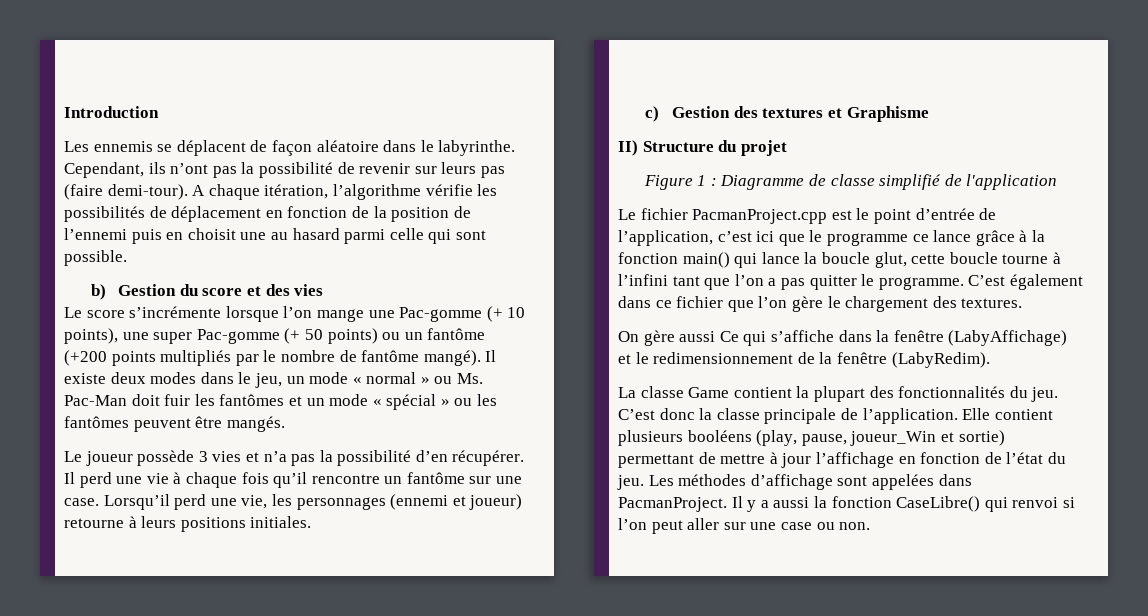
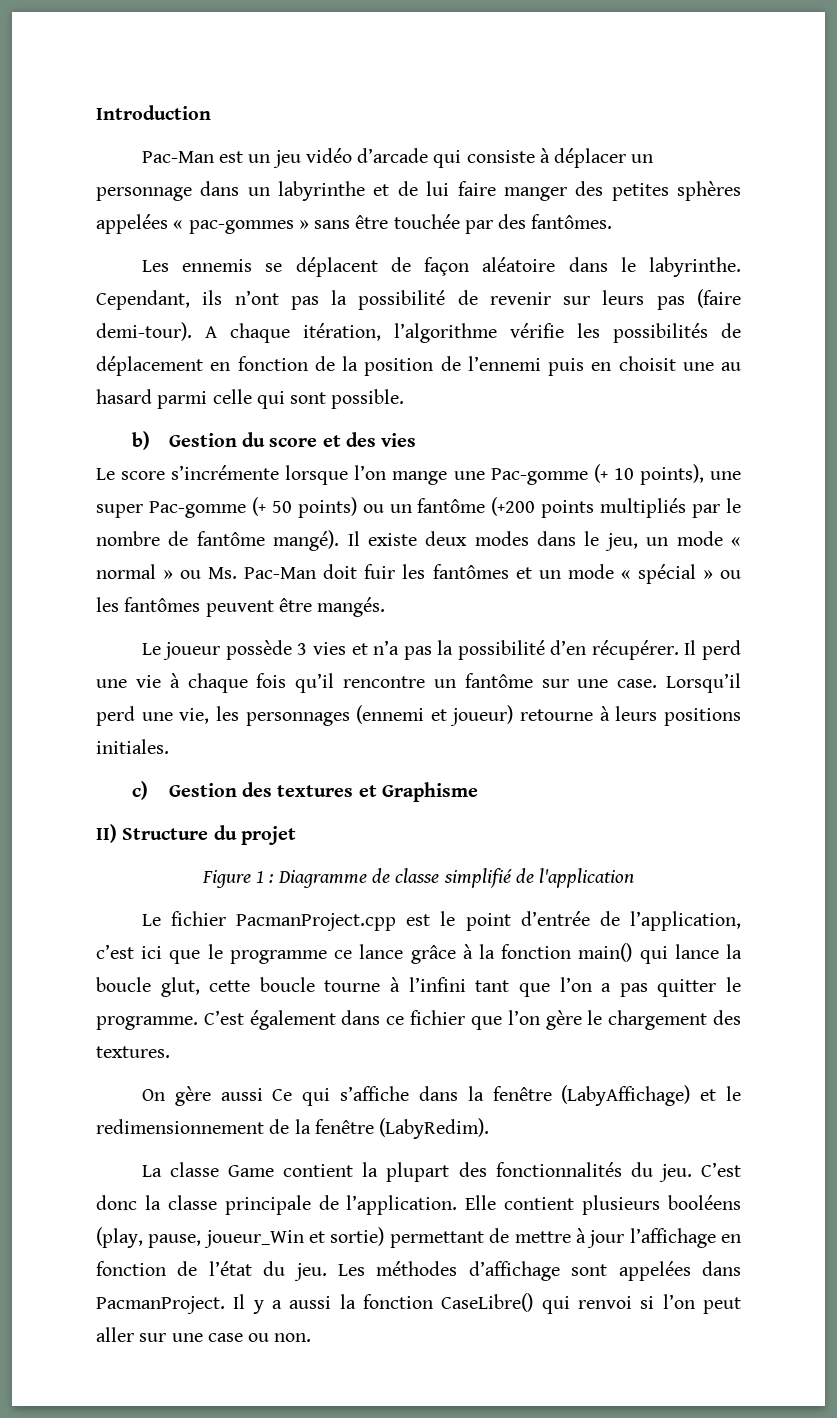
+ Pac-Man est un jeu vidéo d’arcade qui consiste à déplacer un personnage dans un labyrinthe et de lui faire manger des petites sphères appelées « pac-gommes » sans être touchée par des fantômes.

